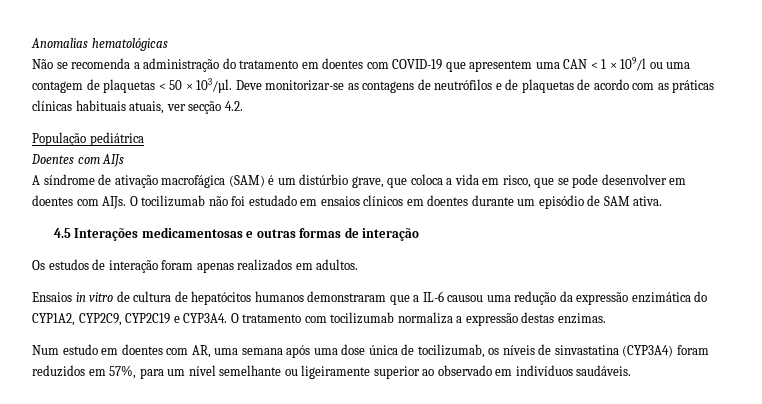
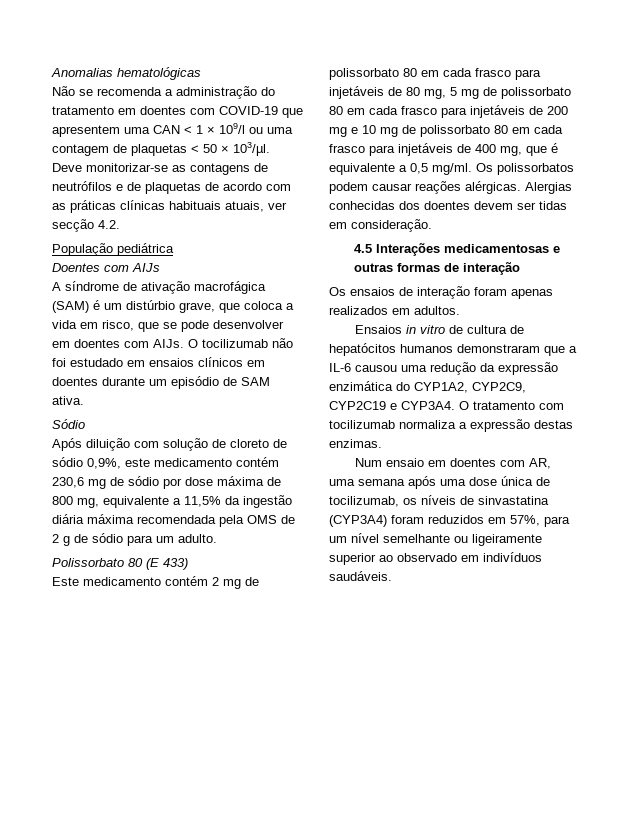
+ Sódio
+ Após diluição com solução de cloreto de sódio 0,9%, este medicamento contém 230,6 mg de sódio por dose máxima de 800 mg, equivalente a 11,5% da ingestão diária máxima recomendada pela OMS de 2 g de sódio para um adulto.
+ Polissorbato 80 (E 433)
+ Este medicamento contém 2 mg de polissorbato 80 em cada frasco para injetáveis de 80 mg, 5 mg de polissorbato 80 em cada frasco para injetáveis de 200 mg e 10 mg de polissorbato 80 em cada frasco para injetáveis de 400 mg, que é equivalente a 0,5 mg/ml. Os polissorbatos podem causar reações alérgicas. Alergias conhecidas dos doentes devem ser tidas em consideração.
- Os estudos de interação foram apenas realizados em adultos.
+ Os ensaios de interação foram apenas realizados em adultos.
- Num estudo em doentes com AR, uma semana após uma dose única de tocilizumab, os níveis de sinvastatina (CYP3A4) foram reduzidos em 57%, para um nível semelhante ou ligeiramente superior ao observado em indivíduos saudáveis.
+ Num ensaio em doentes com AR, uma semana após uma dose única de tocilizumab, os níveis de sinvastatina (CYP3A4) foram reduzidos em 57%, para um nível semelhante ou ligeiramente superior ao observado em indivíduos saudáveis.

